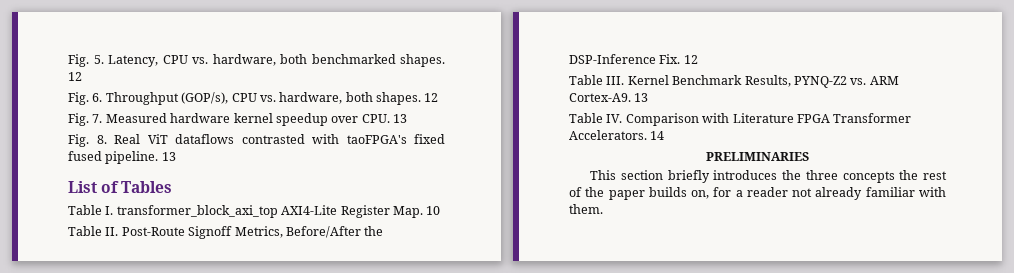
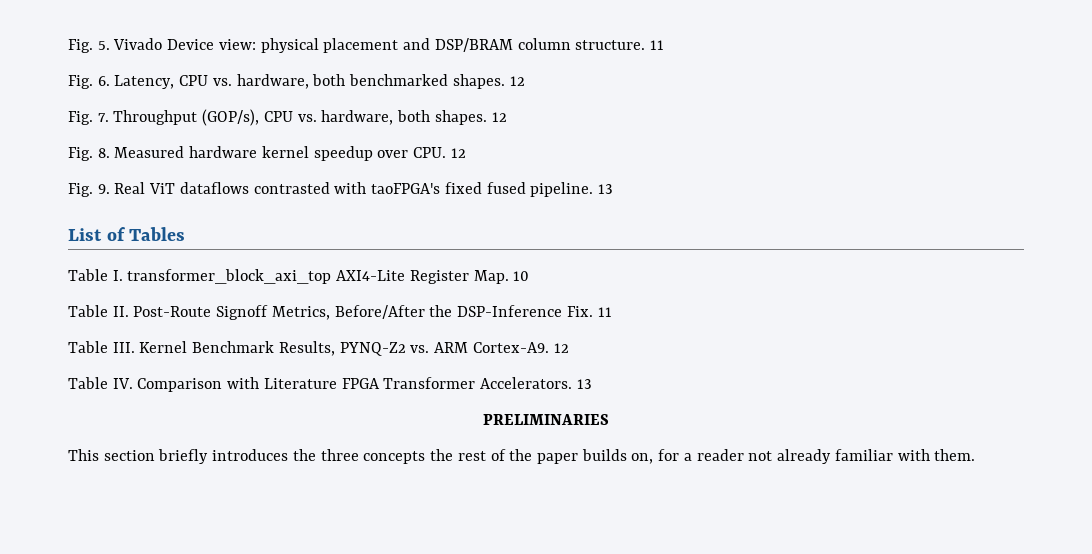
- Fig. 5. Latency, CPU vs. hardware, both benchmarked shapes.
+ Fig. 5. Vivado Device view: physical placement and DSP/BRAM column structure. 11
+ Fig. 6. Latency, CPU vs. hardware, both benchmarked shapes.
- Fig. 6. Throughput (GOP/s), CPU vs. hardware, both shapes.
+ Fig. 7. Throughput (GOP/s), CPU vs. hardware, both shapes.
- Fig. 7. Measured hardware kernel speedup over CPU. 13
- Fig. 8. Real ViT dataflows contrasted with taoFPGA's fixed fused pipeline.
+ Fig. 8. Measured hardware kernel speedup over CPU. 12
+ Fig. 9. Real ViT dataflows contrasted with taoFPGA's fixed fused pipeline.
- Table II. Post-Route Signoff Metrics, Before/After the DSP-Inference Fix. 12
+ Table II. Post-Route Signoff Metrics, Before/After the DSP-Inference Fix. 11
- Table III. Kernel Benchmark Results, PYNQ-Z2 vs. ARM Cortex-A9. 13
+ Table III. Kernel Benchmark Results, PYNQ-Z2 vs. ARM Cortex-A9. 12
- Table IV. Comparison with Literature FPGA Transformer Accelerators. 14
+ Table IV. Comparison with Literature FPGA Transformer Accelerators. 13

